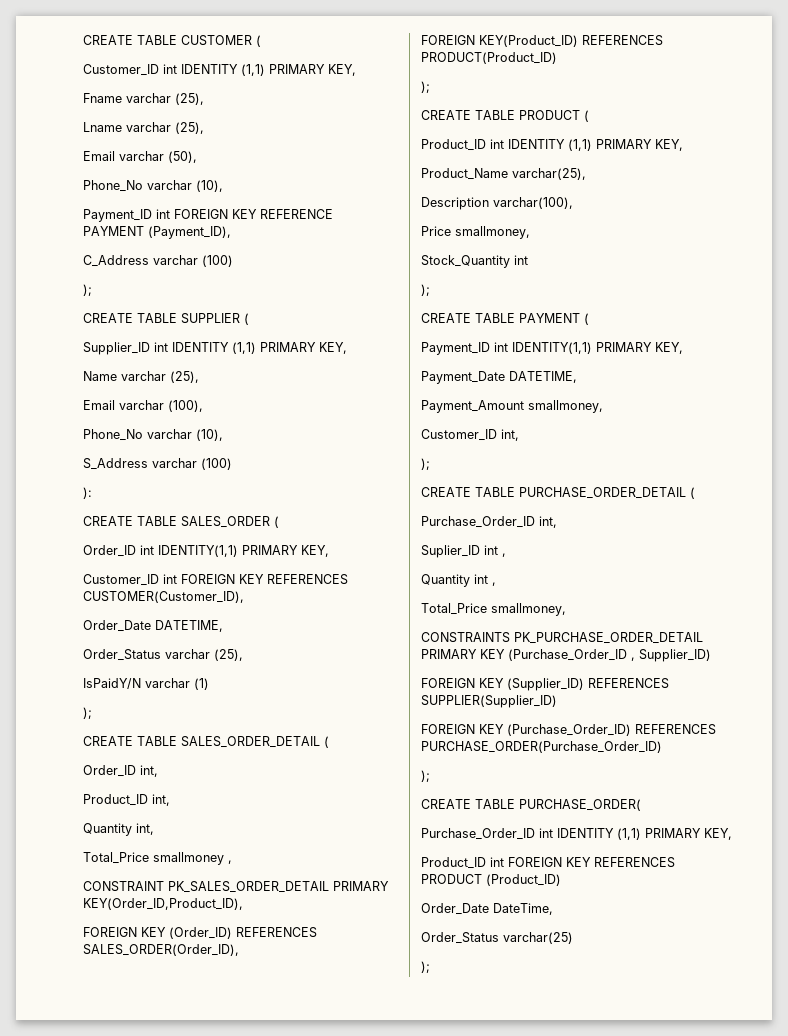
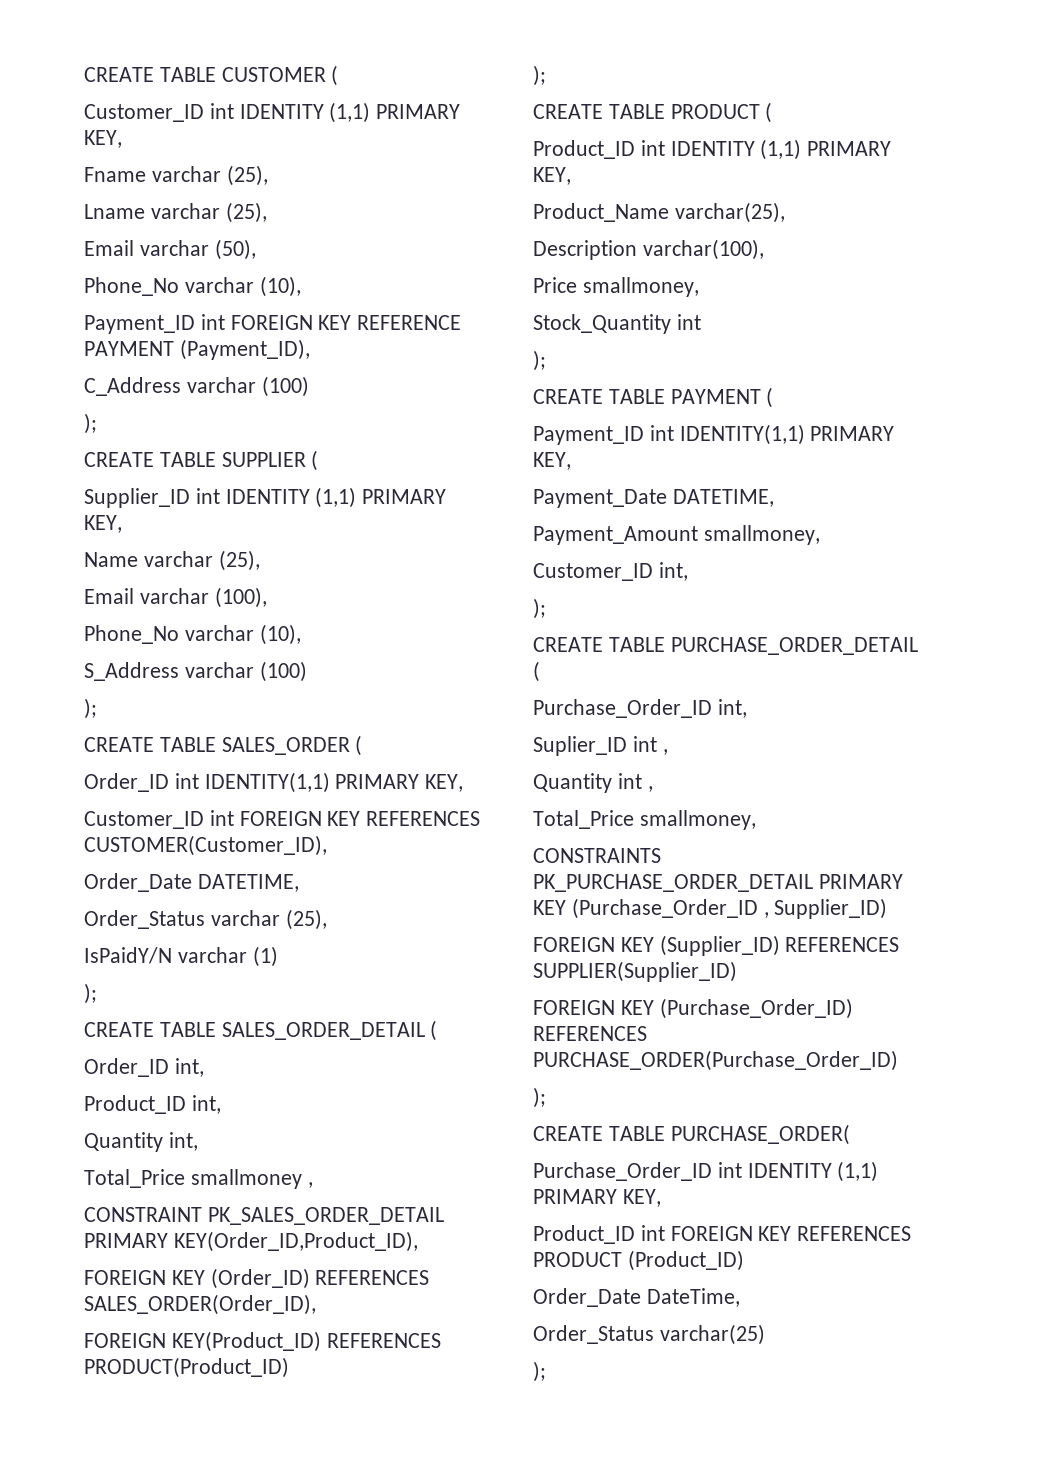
  S_Address varchar (100)
- ):
+ );

